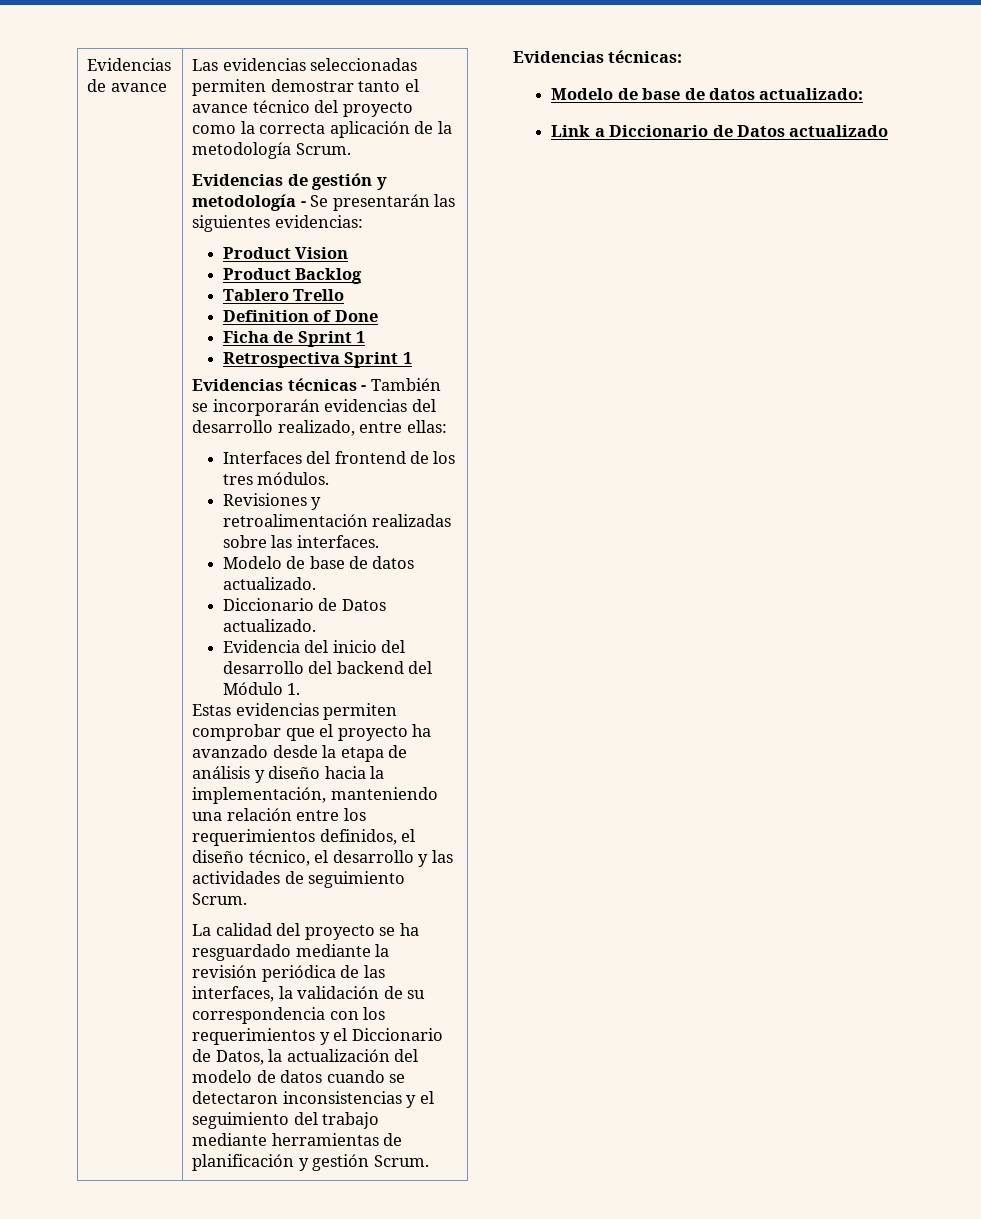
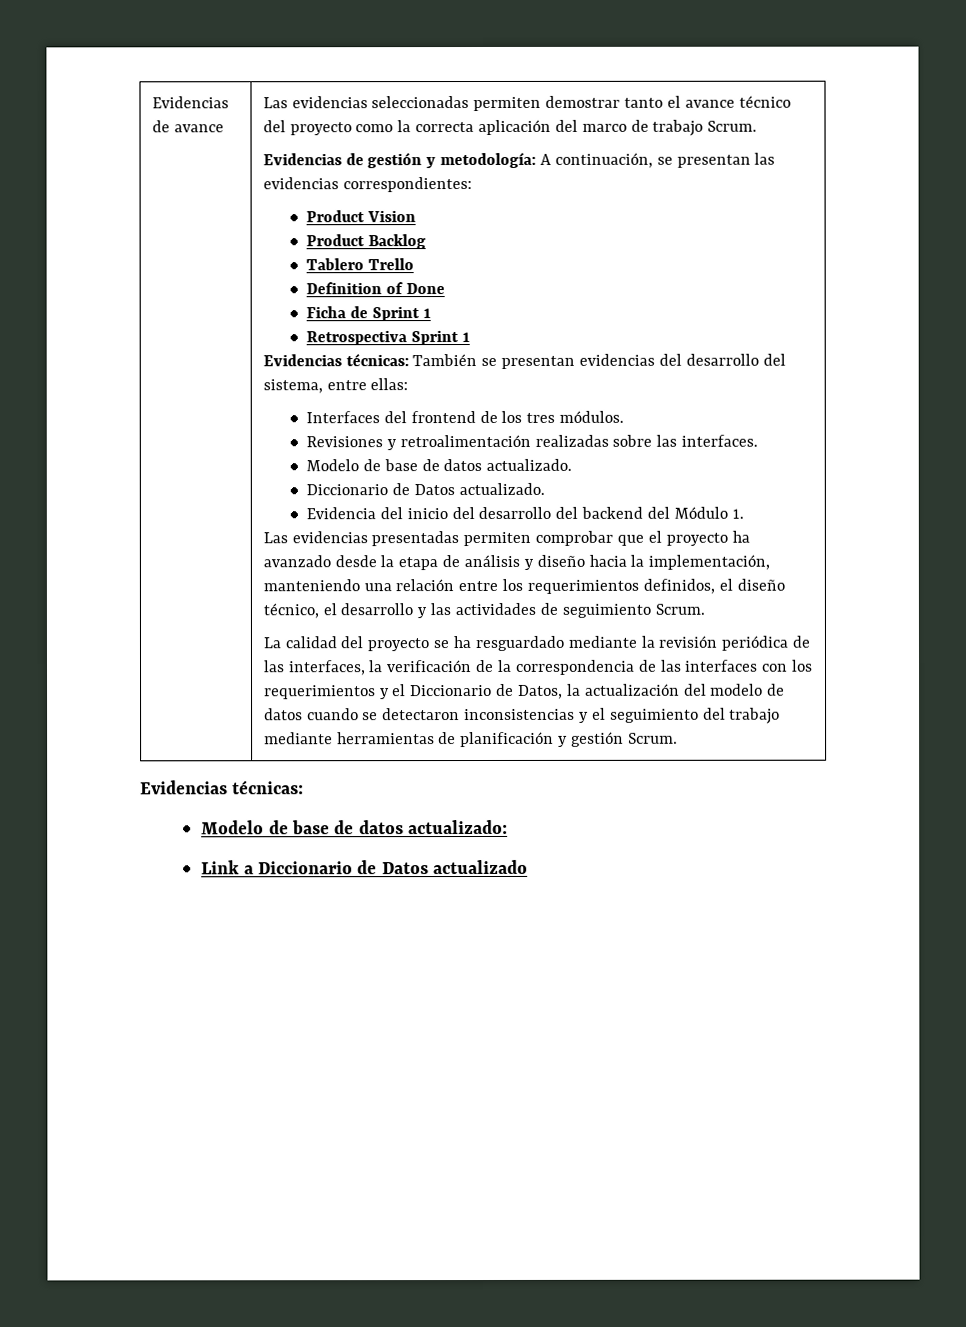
- Las evidencias seleccionadas permiten demostrar tanto el avance técnico del proyecto como la correcta aplicación de la metodología Scrum.
+ Las evidencias seleccionadas permiten demostrar tanto el avance técnico del proyecto como la correcta aplicación del marco de trabajo Scrum.
- Evidencias de gestión y metodología - Se presentarán las siguientes evidencias:
+ Evidencias de gestión y metodología: A continuación, se presentan las evidencias correspondientes:
- Evidencias técnicas - También se incorporarán evidencias del desarrollo realizado, entre ellas:
+ Evidencias técnicas: También se presentan evidencias del desarrollo del sistema, entre ellas:
- Estas evidencias permiten comprobar que el proyecto ha avanzado desde la etapa de análisis y diseño hacia la implementación, manteniendo una relación entre los requerimientos definidos, el diseño técnico, el desarrollo y las actividades de seguimiento Scrum.
+ Las evidencias presentadas permiten comprobar que el proyecto ha avanzado desde la etapa de análisis y diseño hacia la implementación, manteniendo una relación entre los requerimientos definidos, el diseño técnico, el desarrollo y las actividades de seguimiento Scrum.
- La calidad del proyecto se ha resguardado mediante la revisión periódica de las interfaces, la validación de su correspondencia con los requerimientos y el Diccionario de Datos, la actualización del modelo de datos cuando se detectaron inconsistencias y el seguimiento del trabajo mediante herramientas de planificación y gestión Scrum.
+ La calidad del proyecto se ha resguardado mediante la revisión periódica de las interfaces, la verificación de la correspondencia de las interfaces con los requerimientos y el Diccionario de Datos, la actualización del modelo de datos cuando se detectaron inconsistencias y el seguimiento del trabajo mediante herramientas de planificación y gestión Scrum.

